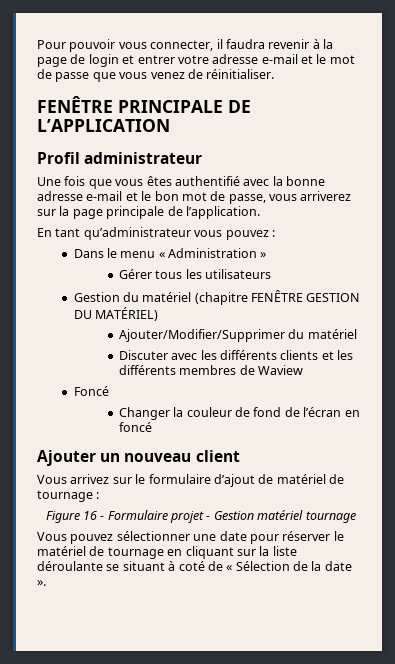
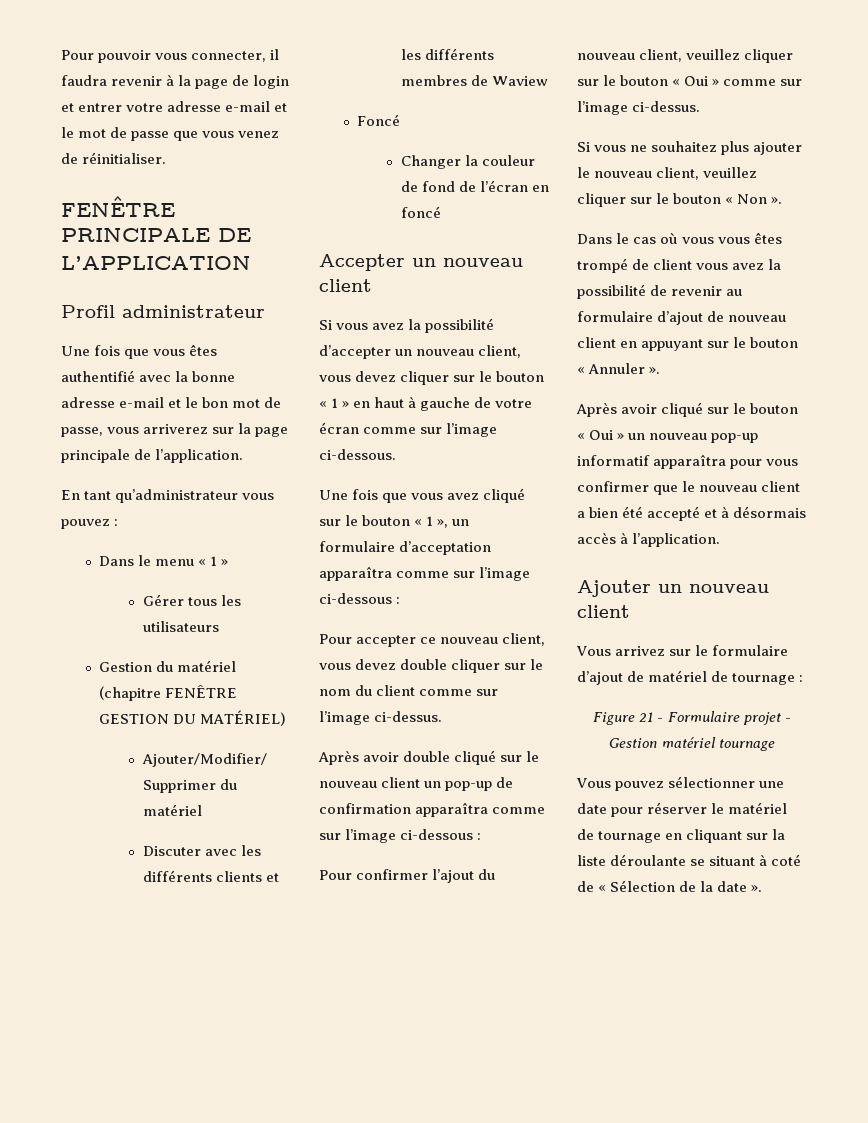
- Dans le menu « Administration »
+ Dans le menu « 1 »
+ Accepter un nouveau client
+ Si vous avez la possibilité d’accepter un nouveau client, vous devez cliquer sur le bouton « 1 » en haut à gauche de votre écran comme sur l’image ci-dessous.
+ Une fois que vous avez cliqué sur le bouton « 1 », un formulaire d’acceptation apparaîtra comme sur l’image ci-dessous :
+ Pour accepter ce nouveau client, vous devez double cliquer sur le nom du client comme sur l’image ci-dessus.
+ Après avoir double cliqué sur le nouveau client un pop-up de confirmation apparaîtra comme sur l’image ci-dessous :
+ Pour confirmer l’ajout du nouveau client, veuillez cliquer sur le bouton « Oui » comme sur l’image ci-dessus.
+ Si vous ne souhaitez plus ajouter le nouveau client, veuillez cliquer sur le bouton « Non ».
+ Dans le cas où vous vous êtes trompé de client vous avez la possibilité de revenir au formulaire d’ajout de nouveau client en appuyant sur le bouton « Annuler ».
+ Après avoir cliqué sur le bouton « Oui » un nouveau pop-up informatif apparaîtra pour vous confirmer que le nouveau client a bien été accepté et à désormais accès à l’application.
- Figure 16 - Formulaire projet - Gestion matériel tournage
+ Figure 21 - Formulaire projet - Gestion matériel tournage

